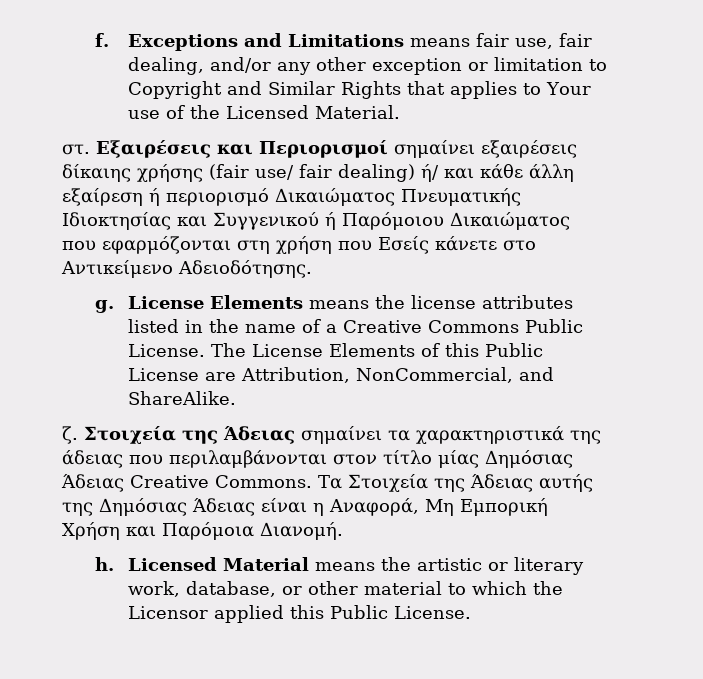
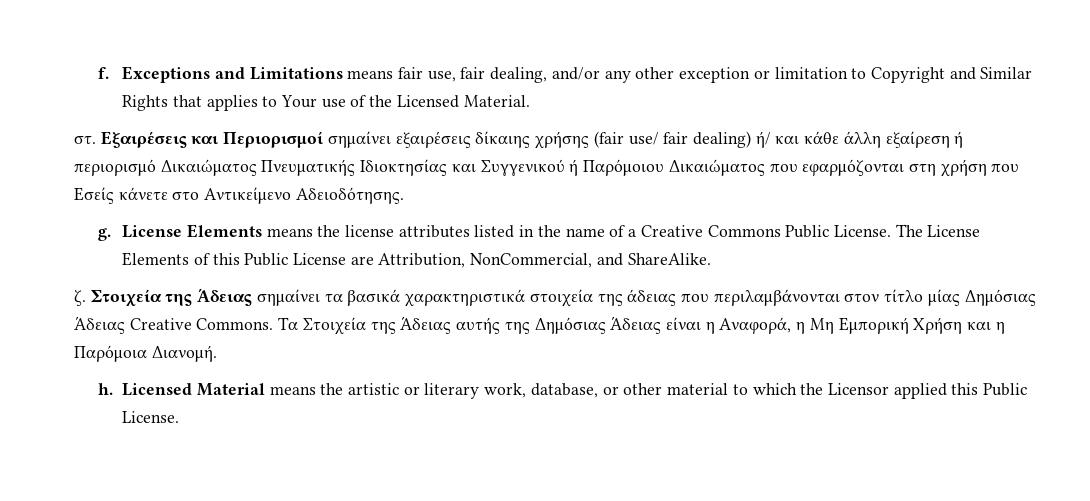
- Στοιχεία της Άδειας σημαίνει τα χαρακτηριστικά της άδειας που περιλαμβάνονται στον τίτλο μίας Δημόσιας Άδειας Creative Commons.
+ Στοιχεία της Άδειας σημαίνει τα βασικά χαρακτηριστικά στοιχεία της άδειας που περιλαμβάνονται στον τίτλο μίας Δημόσιας Άδειας Creative Commons.
- Τα Στοιχεία της Άδειας αυτής της Δημόσιας Άδειας είναι η Αναφορά, Μη Εμπορική Χρήση και Παρόμοια Διανομή.
+ Τα Στοιχεία της Άδειας αυτής της Δημόσιας Άδειας είναι η Αναφορά, η Μη Εμπορική Χρήση και η Παρόμοια Διανομή.

